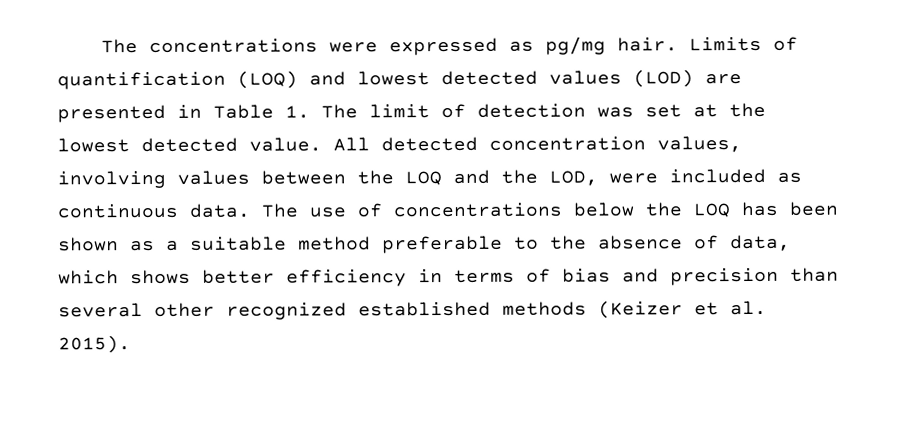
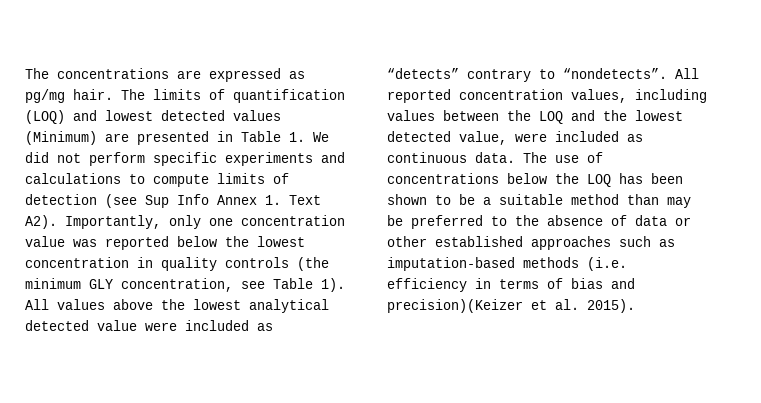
- The concentrations were expressed as pg/mg hair.
+ The concentrations are expressed as pg/mg hair.
- Limits of quantification (LOQ) and lowest detected values (LOD) are presented in Table 1. The limit of detection was set at the lowest detected value. All detected concentration values, involving values between the LOQ and the LOD, were included as continuous data.
+ The limits of quantification (LOQ) and lowest detected values (Minimum) are presented in Table 1. We did not perform specific experiments and calculations to compute limits of detection (see Sup Info Annex 1. Text A2). Importantly, only one concentration value was reported below the lowest concentration in quality controls (the minimum GLY concentration, see Table 1). All values above the lowest analytical detected value were included as “detects” contrary to “nondetects”. All reported concentration values, including values between the LOQ and the lowest detected value, were included as continuous data.
- The use of concentrations below the LOQ has been shown as a suitable method preferable to the absence of data, which shows better efficiency in terms of bias and precision than several other recognized established methods (Keizer et al. 2015).
+ The use of concentrations below the LOQ has been shown to be a suitable method than may be preferred to the absence of data or other established approaches such as imputation-based methods (i.e. efficiency in terms of bias and precision)(Keizer et al. 2015).

